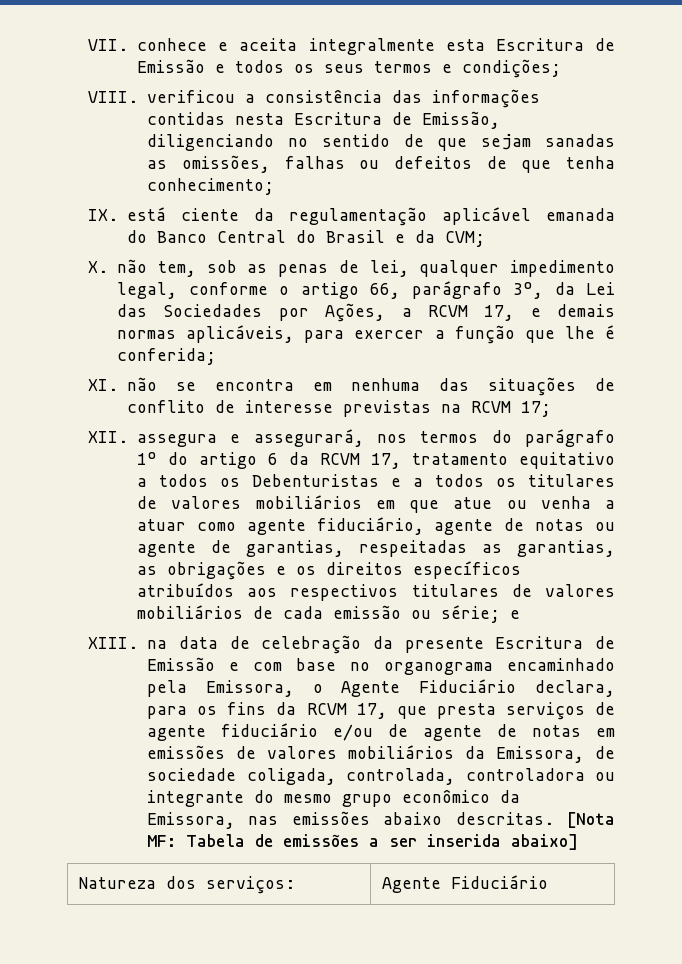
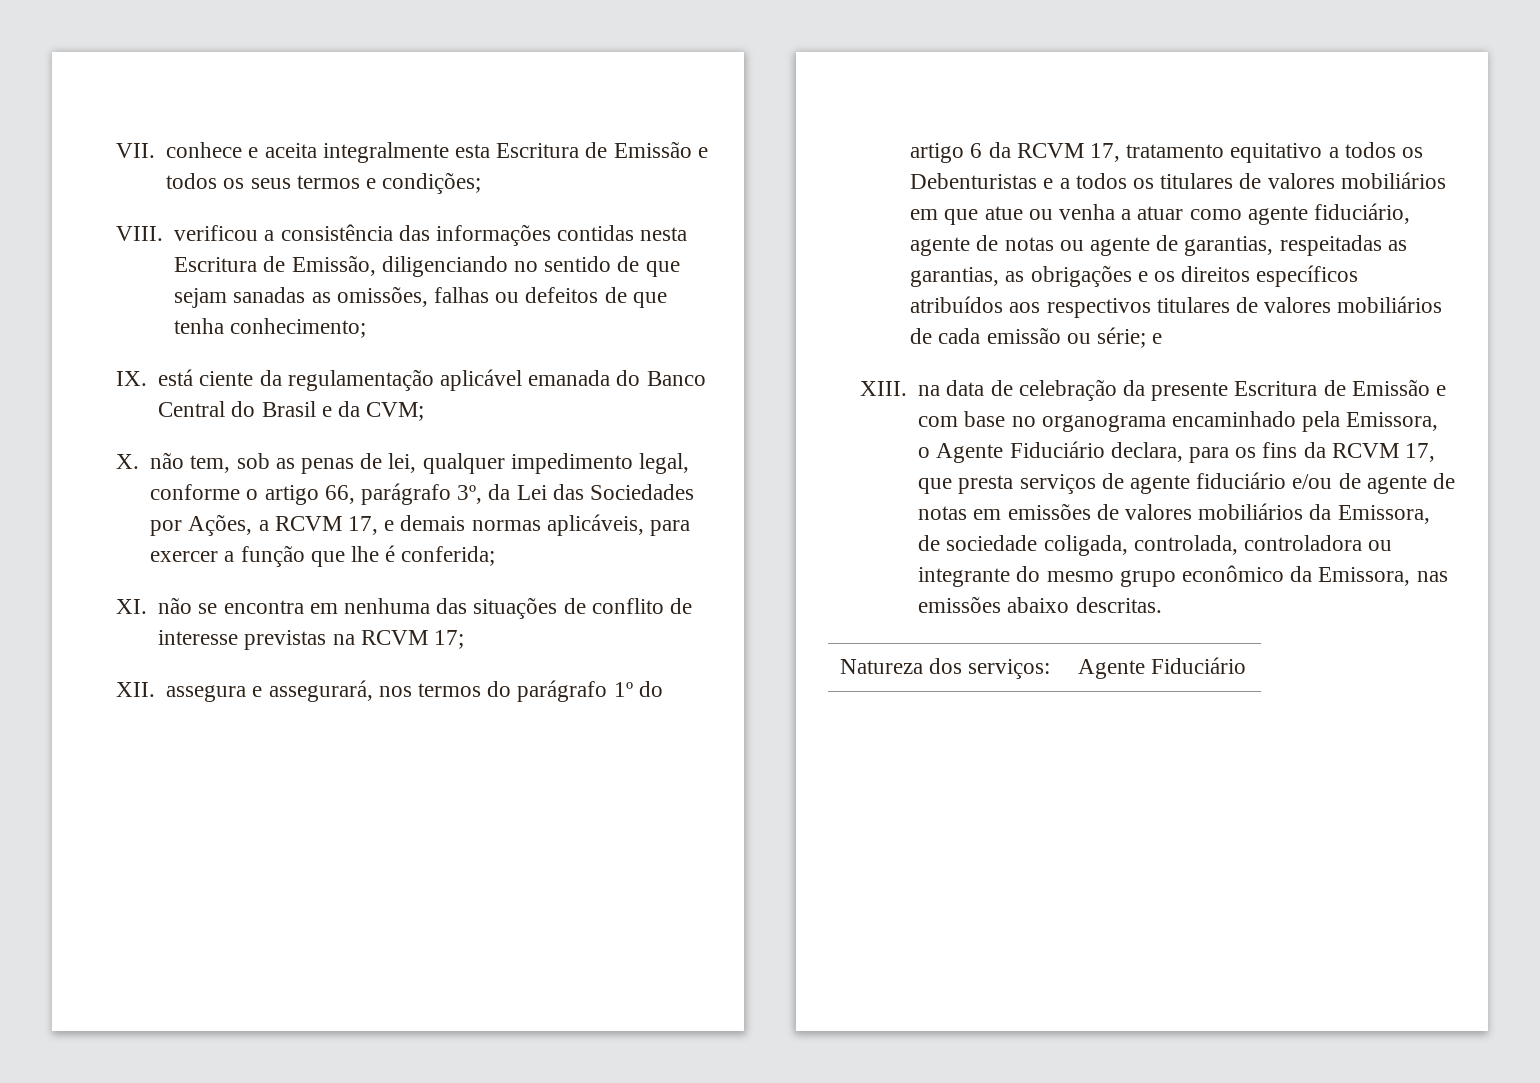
- [Nota MF: Tabela de emissões a ser inserida abaixo]

